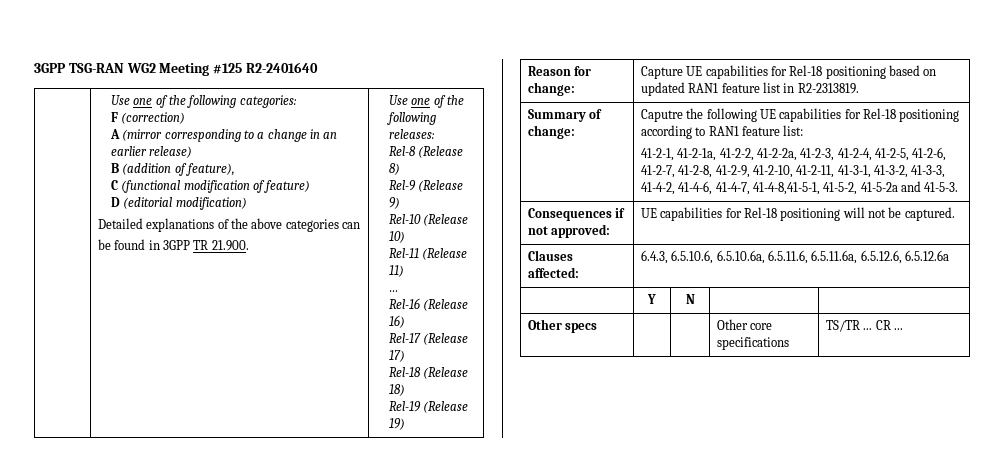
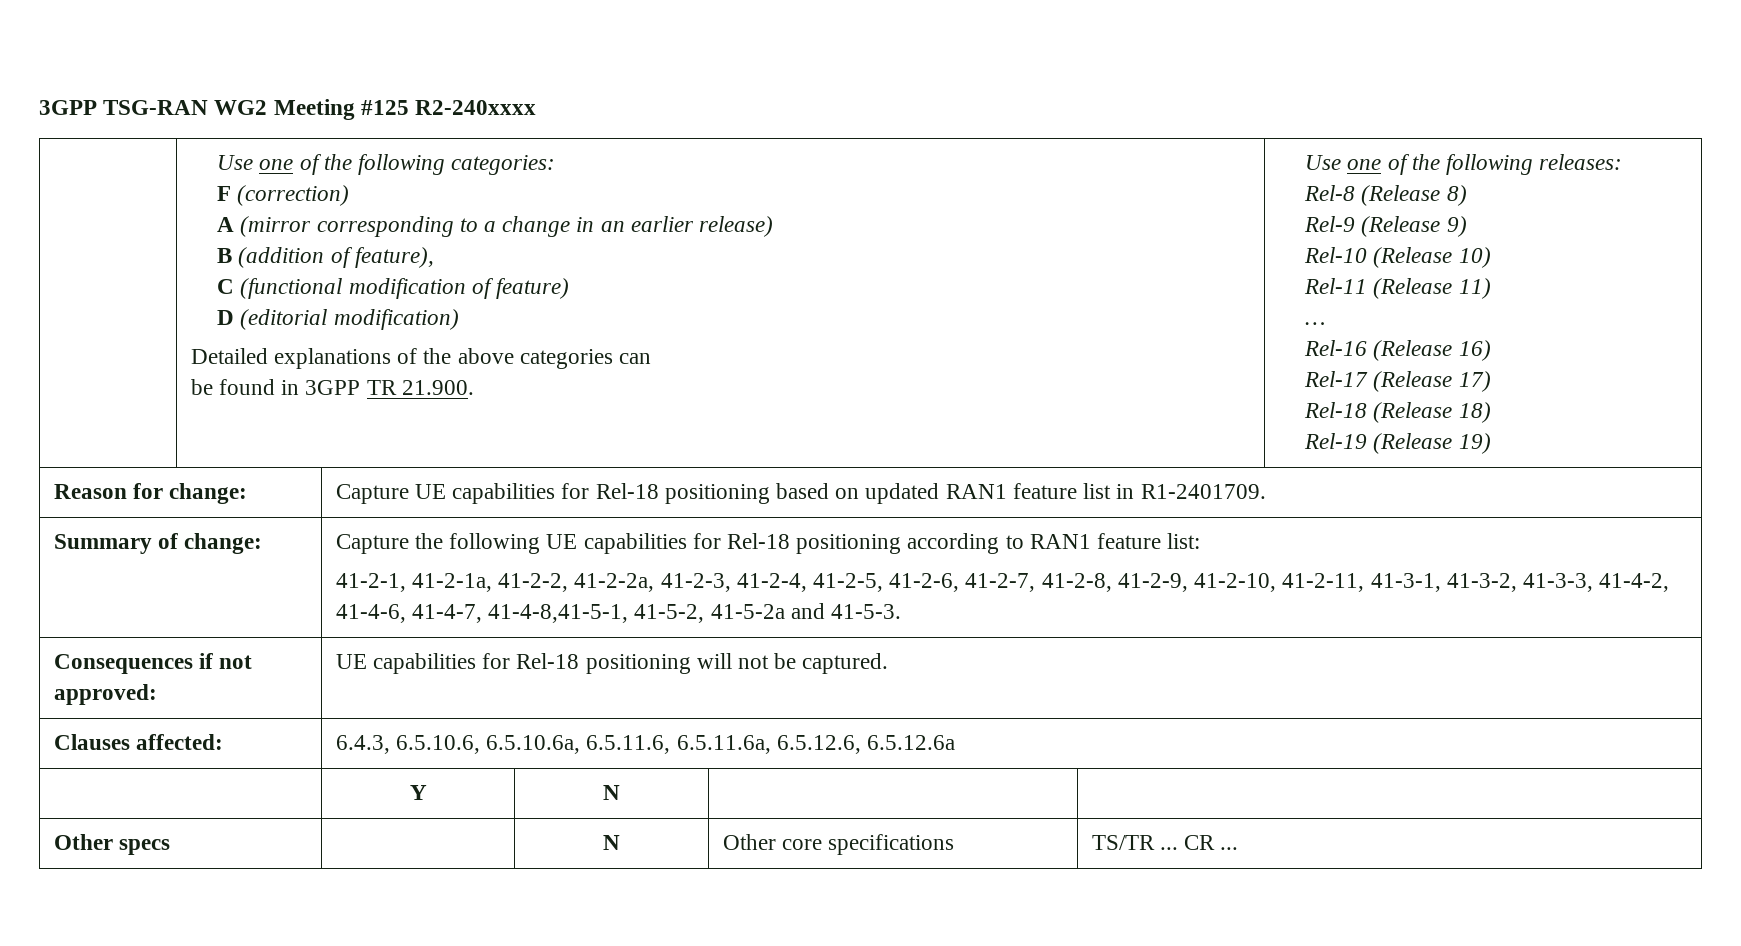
- 3GPP TSG-RAN WG2 Meeting #125 R2-2401640
+ 3GPP TSG-RAN WG2 Meeting #125 R2-240xxxx
- Reason for change: | Capture UE capabilities for Rel-18 positioning based on updated RAN1 feature list in R2-2313819.
+ Reason for change: | Capture UE capabilities for Rel-18 positioning based on updated RAN1 feature list in R1-2401709.
- Summary of change: | Caputre the following UE capabilities for Rel-18 positioning according to RAN1 feature list:
+ Summary of change: | Capture the following UE capabilities for Rel-18 positioning according to RAN1 feature list:
- Other specs | | | Other core specifications | TS/TR ... CR ...
+ Other specs | | N | Other core specifications | TS/TR ... CR ...

